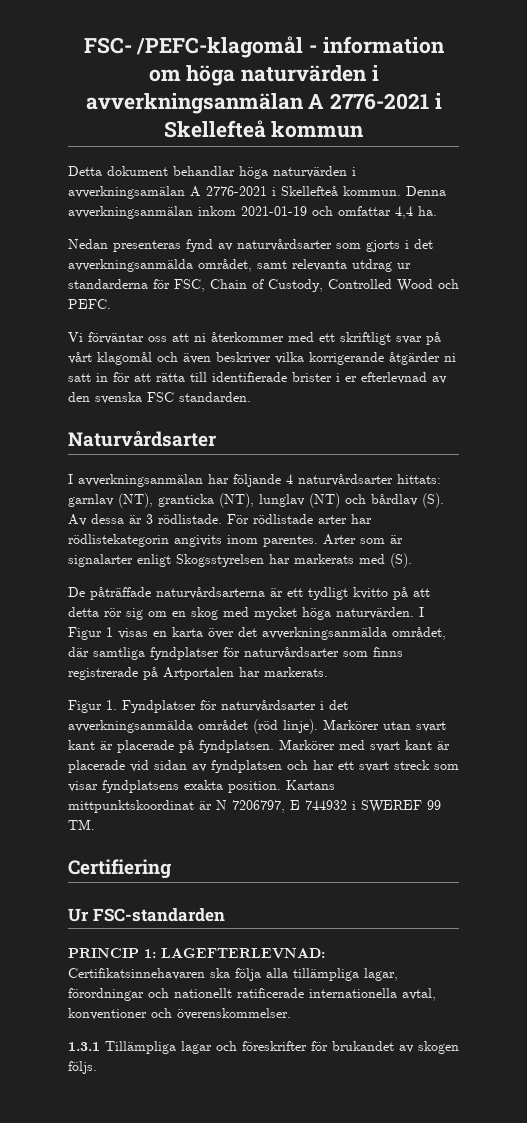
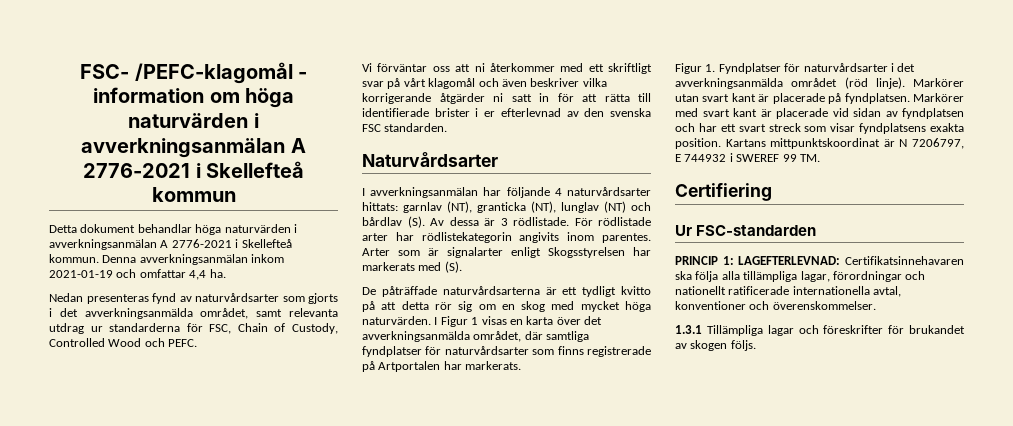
- Detta dokument behandlar höga naturvärden i avverkningsamälan A 2776-2021 i Skellefteå kommun.
+ Detta dokument behandlar höga naturvärden i avverkningsanmälan A 2776-2021 i Skellefteå kommun.

